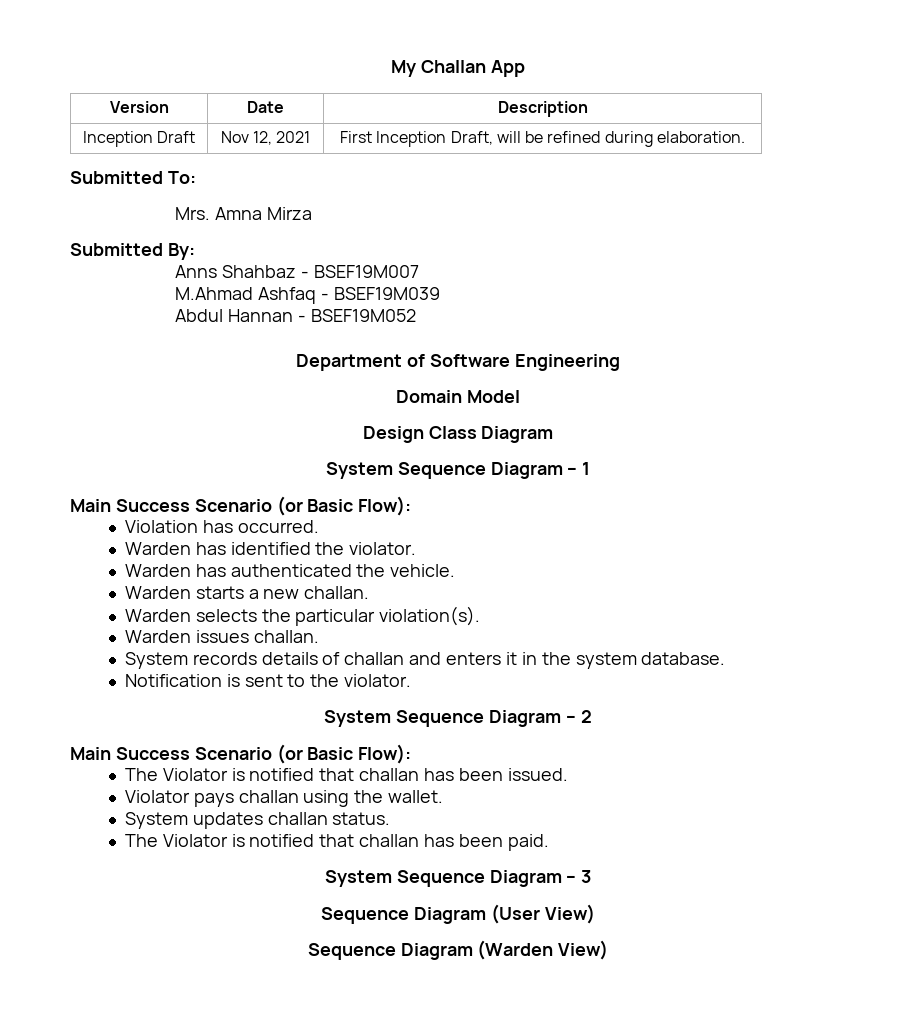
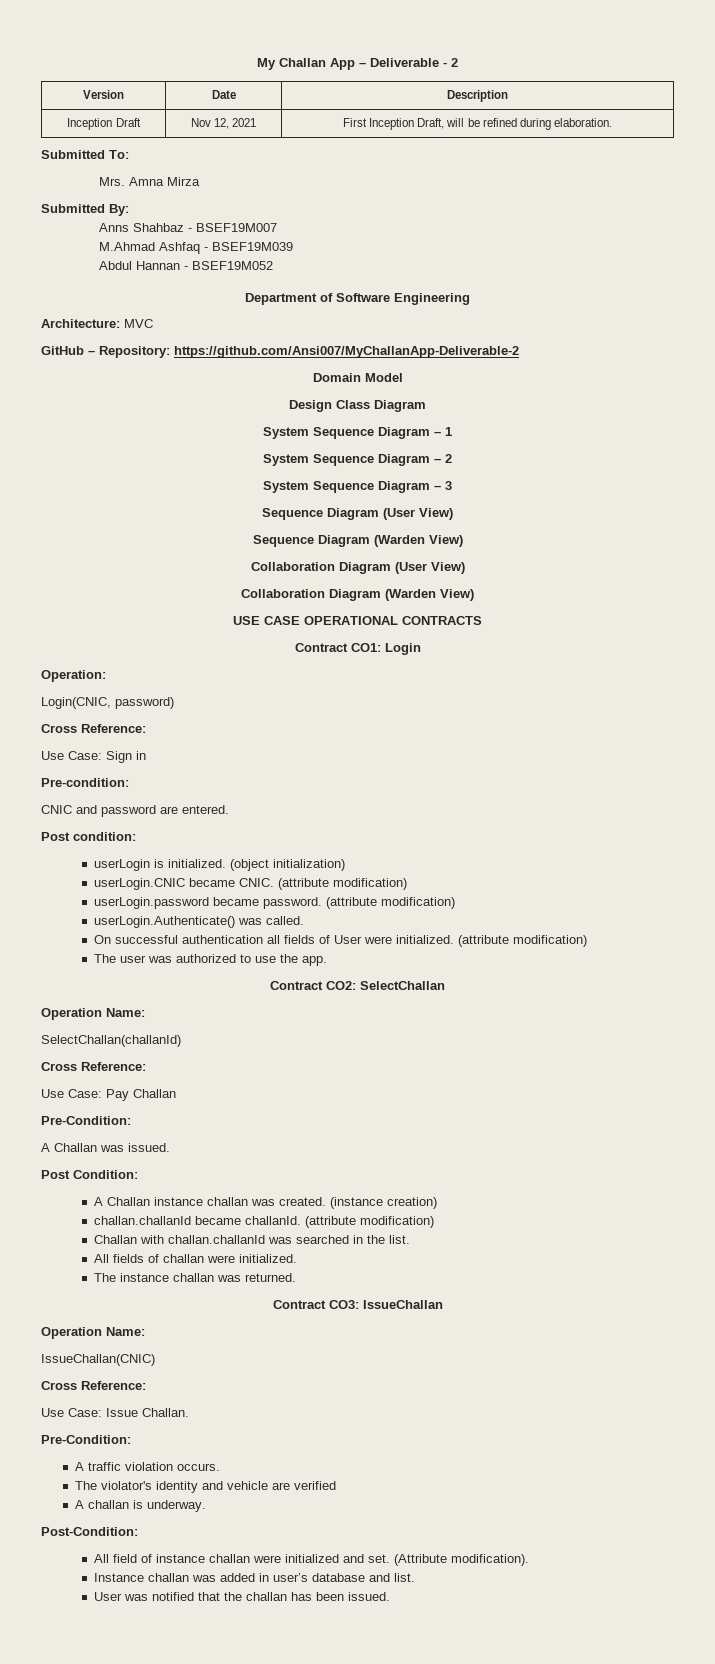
- My Challan App
+ My Challan App – Deliverable - 2
+ Architecture: MVC
+ GitHub – Repository: https://github.com/Ansi007/MyChallanApp-Deliverable-2
  System Sequence Diagram – 1
- Main Success Scenario (or Basic Flow):
- Violation has occurred.
- Warden has identified the violator.
- Warden has authenticated the vehicle.
- Warden starts a new challan.
- Warden selects the particular violation(s).
- Warden issues challan.
- System records details of challan and enters it in the system database.
- Notification is sent to the violator.
  System Sequence Diagram – 2
- Main Success Scenario (or Basic Flow):
- The Violator is notified that challan has been issued.
- Violator pays challan using the wallet.
- System updates challan status.
- The Violator is notified that challan has been paid.
+ Collaboration Diagram (User View)
+ Collaboration Diagram (Warden View)
+ USE CASE OPERATIONAL CONTRACTS
+ Contract CO1: Login
+ Operation:
+ Login(CNIC, password)
+ Cross Reference:
+ Use Case: Sign in
+ Pre-condition:
+ CNIC and password are entered.
+ Post condition:
+ userLogin is initialized. (object initialization)
+ userLogin.CNIC became CNIC. (attribute modification)
+ userLogin.password became password. (attribute modification)
+ userLogin.Authenticate() was called.
+ On successful authentication all fields of User were initialized. (attribute modification)
+ The user was authorized to use the app.
+ Contract CO2: SelectChallan
+ Operation Name:
+ SelectChallan(challanId)
+ Cross Reference:
+ Use Case: Pay Challan
+ Pre-Condition:
+ A Challan was issued.
+ Post Condition:
+ A Challan instance challan was created. (instance creation)
+ challan.challanId became challanId. (attribute modification)
+ Challan with challan.challanId was searched in the list.
+ All fields of challan were initialized.
+ The instance challan was returned.
+ Contract CO3: IssueChallan
+ Operation Name:
+ IssueChallan(CNIC)
+ Cross Reference:
+ Use Case: Issue Challan.
+ Pre-Condition:
+ A traffic violation occurs.
+ The violator's identity and vehicle are verified
+ A challan is underway.
+ Post-Condition:
+ All field of instance challan were initialized and set. (Attribute modification).
+ Instance challan was added in user’s database and list.
+ User was notified that the challan has been issued.

